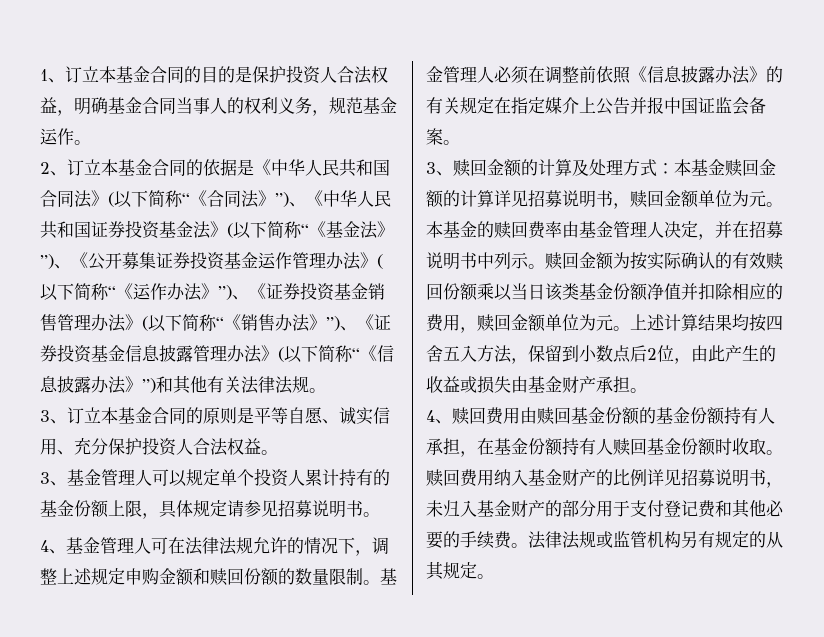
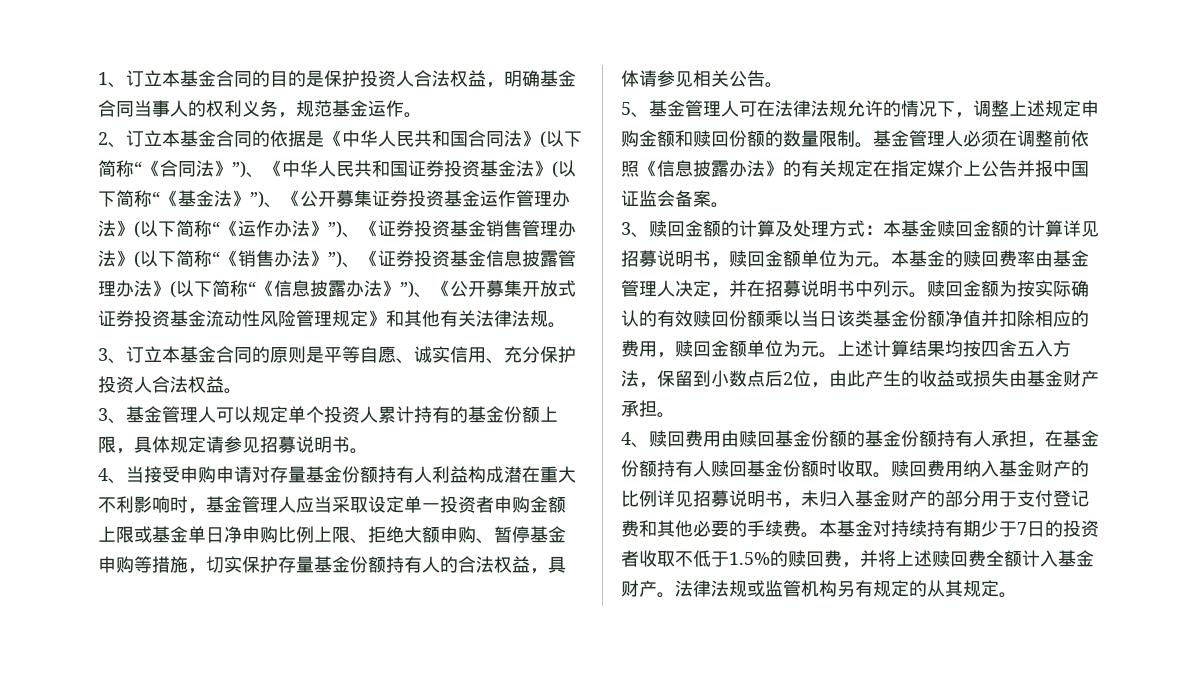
- 2、订立本基金合同的依据是《中华人民共和国合同法》(以下简称“《合同法》”)、《中华人民共和国证券投资基金法》(以下简称“《基金法》”)、《公开募集证券投资基金运作管理办法》(以下简称“《运作办法》”)、《证券投资基金销售管理办法》(以下简称“《销售办法》”)、《证券投资基金信息披露管理办法》(以下简称“《信息披露办法》”)和其他有关法律法规。
+ 2、订立本基金合同的依据是《中华人民共和国合同法》(以下简称“《合同法》”)、《中华人民共和国证券投资基金法》(以下简称“《基金法》”)、《公开募集证券投资基金运作管理办法》(以下简称“《运作办法》”)、《证券投资基金销售管理办法》(以下简称“《销售办法》”)、《证券投资基金信息披露管理办法》(以下简称“《信息披露办法》”)、《公开募集开放式证券投资基金流动性风险管理规定》和其他有关法律法规。
- 4、基金管理人可在法律法规允许的情况下，调整上述规定申购金额和赎回份额的数量限制。
+ 4、当接受申购申请对存量基金份额持有人利益构成潜在重大不利影响时，基金管理人应当采取设定单一投资者申购金额上限或基金单日净申购比例上限、拒绝大额申购、暂停基金申购等措施，切实保护存量基金份额持有人的合法权益，具体请参见相关公告。
+ 5、基金管理人可在法律法规允许的情况下，调整上述规定申购金额和赎回份额的数量限制。
+ 本基金对持续持有期少于7日的投资者收取不低于1.5%的赎回费，并将上述赎回费全额计入基金财产。

